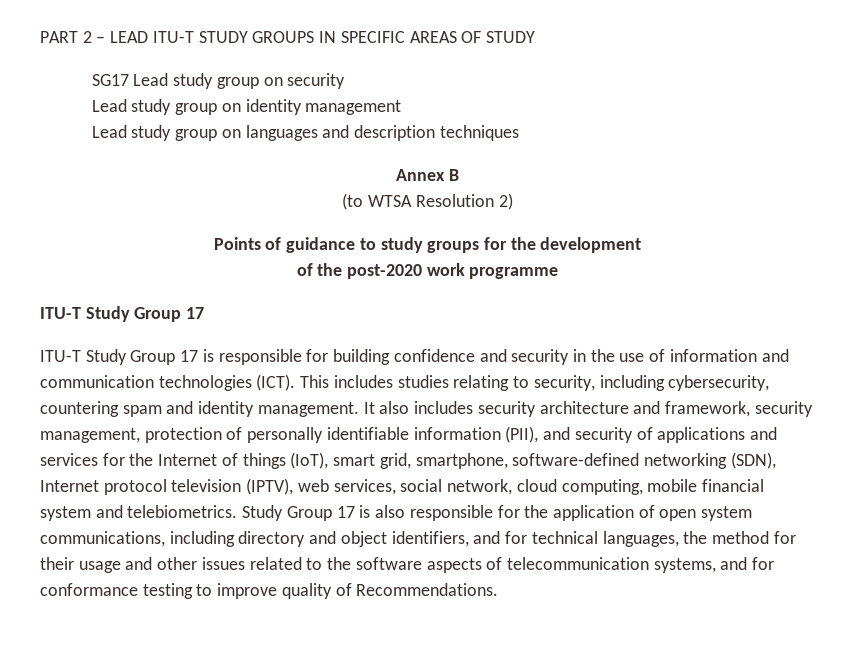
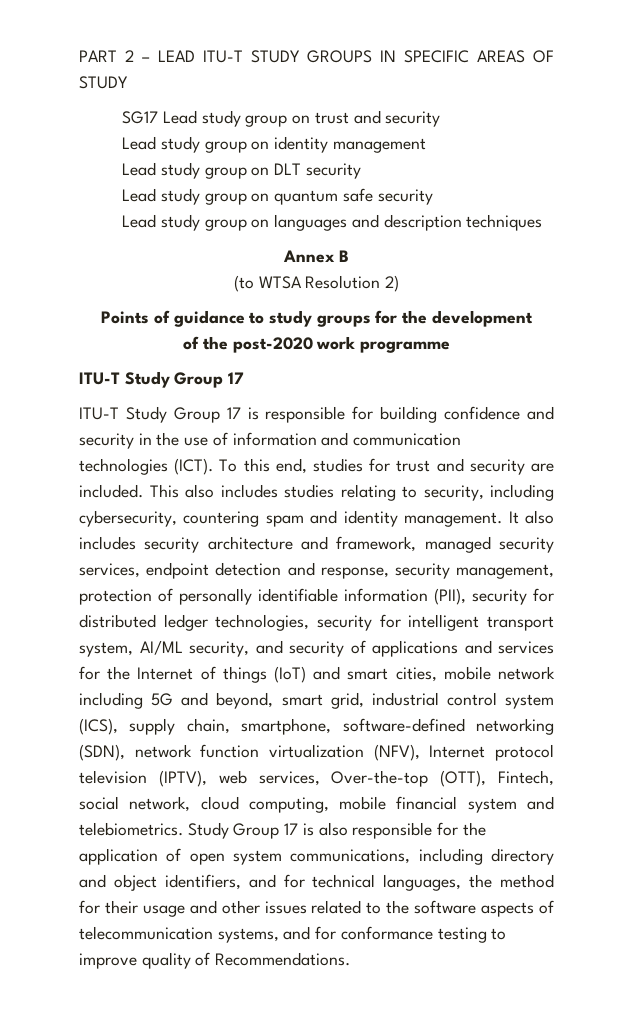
- SG17 Lead study group on security
+ SG17 Lead study group on trust and security
+ Lead study group on DLT security
+ Lead study group on quantum safe security
- This includes studies relating to security, including cybersecurity, countering spam and identity management.
+ To this end, studies for trust and security are included. This also includes studies relating to security, including cybersecurity, countering spam and identity management.
- It also includes security architecture and framework, security management, protection of personally identifiable information (PII), and security of applications and services for the Internet of things (IoT), smart grid, smartphone, software-defined networking (SDN), Internet protocol television (IPTV), web services, social network, cloud computing, mobile financial system and telebiometrics.
+ It also includes security architecture and framework, managed security services, endpoint detection and response, security management, protection of personally identifiable information (PII), security for distributed ledger technologies, security for intelligent transport system, AI/ML security, and security of applications and services for the Internet of things (IoT) and smart cities, mobile network including 5G and beyond, smart grid, industrial control system (ICS), supply chain, smartphone, software-defined networking (SDN), network function virtualization (NFV), Internet protocol television (IPTV), web services, Over-the-top (OTT), Fintech, social network, cloud computing, mobile financial system and telebiometrics.

